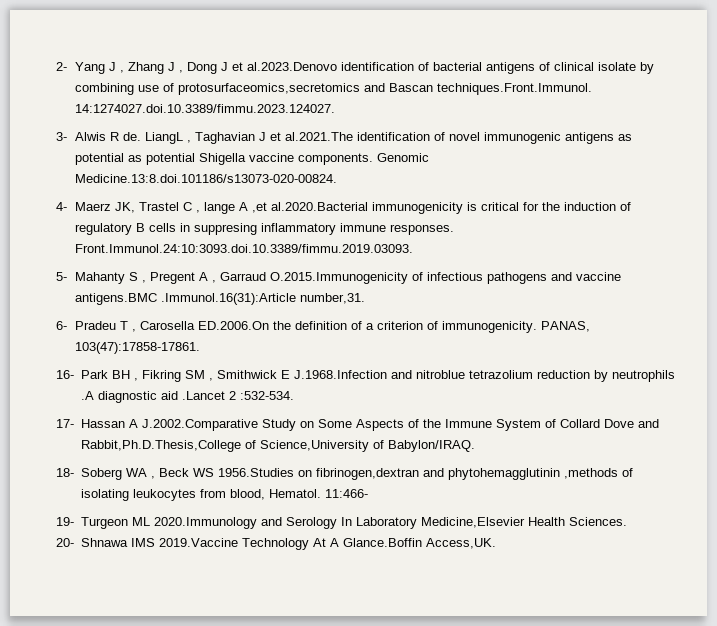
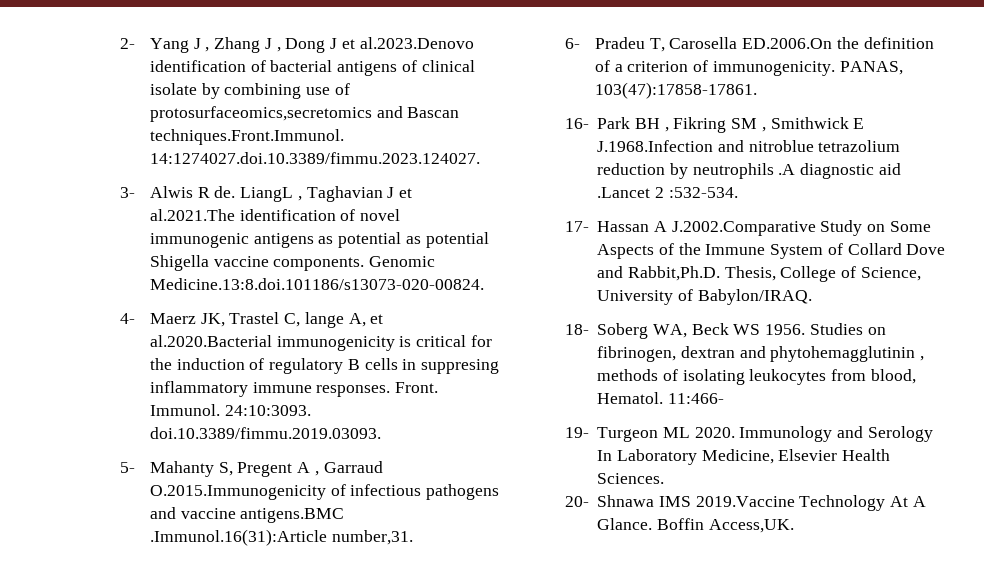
- 4- Maerz JK, Trastel C , lange A ,et al.2020.Bacterial immunogenicity is critical for the induction of regulatory B cells in suppresing inflammatory immune responses.
+ 4- Maerz JK, Trastel C, lange A, et al.2020.Bacterial immunogenicity is critical for the induction of regulatory B cells in suppresing inflammatory immune responses.
- Front.Immunol.24:10:3093.doi.10.3389/fimmu.2019.03093.
+ Front. Immunol. 24:10:3093. doi.10.3389/fimmu.2019.03093.
- 5- Mahanty S , Pregent A , Garraud O.2015.Immunogenicity of infectious pathogens and vaccine antigens.BMC .Immunol.16(31):Article number,31.
+ 5- Mahanty S, Pregent A , Garraud O.2015.Immunogenicity of infectious pathogens and vaccine antigens.BMC .Immunol.16(31):Article number,31.
- 6- Pradeu T , Carosella ED.2006.On the definition of a criterion of immunogenicity.
+ 6- Pradeu T, Carosella ED.2006.On the definition of a criterion of immunogenicity.
- 17- Hassan A J.2002.Comparative Study on Some Aspects of the Immune System of Collard Dove and Rabbit,Ph.D.Thesis,College of Science,University of Babylon/IRAQ.
- 18- Soberg WA , Beck WS 1956.Studies on fibrinogen,dextran and phytohemagglutinin ,methods of isolating leukocytes from blood, Hematol.
+ 17- Hassan A J.2002.Comparative Study on Some Aspects of the Immune System of Collard Dove and Rabbit,Ph.D. Thesis, College of Science, University of Babylon/IRAQ.
+ 18- Soberg WA, Beck WS 1956. Studies on fibrinogen, dextran and phytohemagglutinin , methods of isolating leukocytes from blood, Hematol.
- 19- Turgeon ML 2020.Immunology and Serology In Laboratory Medicine,Elsevier Health Sciences.
+ 19- Turgeon ML 2020. Immunology and Serology In Laboratory Medicine, Elsevier Health Sciences.
- 20- Shnawa IMS 2019.Vaccine Technology At A Glance.Boffin Access,UK.
+ 20- Shnawa IMS 2019.Vaccine Technology At A Glance. Boffin Access,UK.

